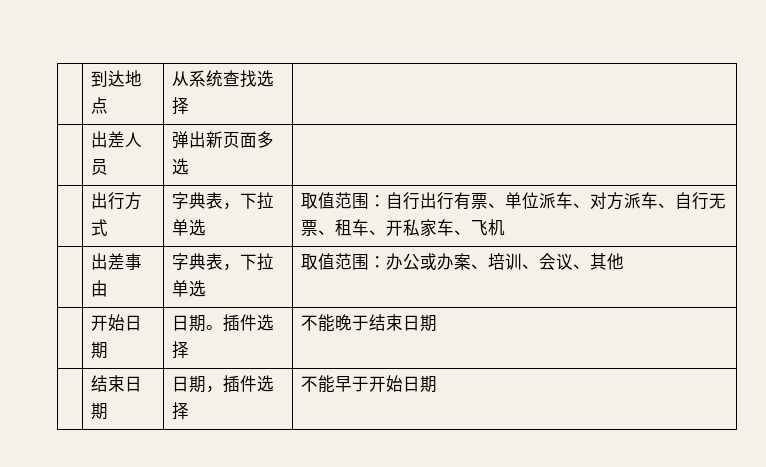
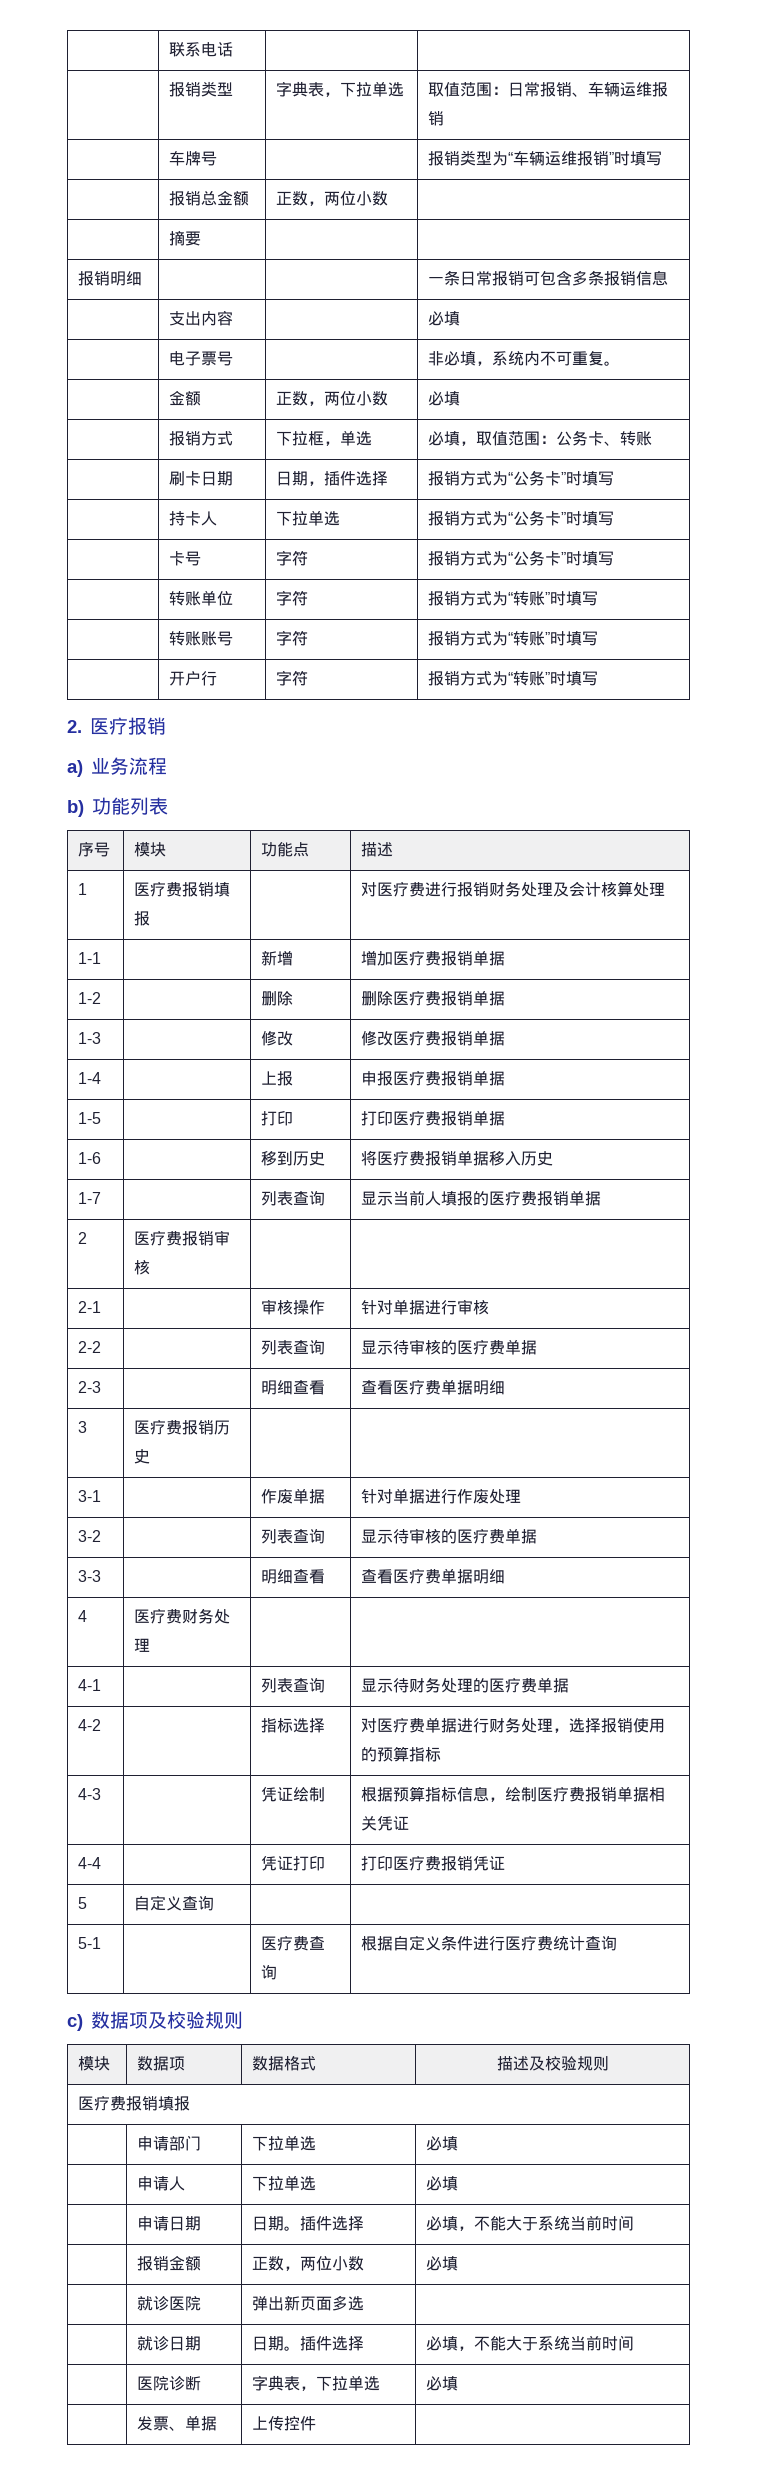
- | 到达地点 | 从系统查找选择 |
- | 出差人员 | 弹出新页面多选 |
- | 出行方式 | 字典表，下拉单选 | 取值范围：自行出行有票、单位派车、对方派车、自行无票、租车、开私家车、飞机
- | 出差事由 | 字典表，下拉单选 | 取值范围：办公或办案、培训、会议、其他
- | 开始日期 | 日期。插件选择 | 不能晚于结束日期
- | 结束日期 | 日期，插件选择 | 不能早于开始日期
+ | 联系电话 | |
+ | 报销类型 | 字典表，下拉单选 | 取值范围：日常报销、车辆运维报销
+ | 车牌号 | | 报销类型为“车辆运维报销”时填写
+ | 报销总金额 | 正数，两位小数 |
+ | 摘要 | |
+ 报销明细 | | | 一条日常报销可包含多条报销信息
+ | 支出内容 | | 必填
+ | 电子票号 | | 非必填，系统内不可重复。
+ | 金额 | 正数，两位小数 | 必填
+ | 报销方式 | 下拉框，单选 | 必填，取值范围：公务卡、转账
+ | 刷卡日期 | 日期，插件选择 | 报销方式为“公务卡”时填写
+ | 持卡人 | 下拉单选 | 报销方式为“公务卡”时填写
+ | 卡号 | 字符 | 报销方式为“公务卡”时填写
+ | 转账单位 | 字符 | 报销方式为“转账”时填写
+ | 转账账号 | 字符 | 报销方式为“转账”时填写
+ | 开户行 | 字符 | 报销方式为“转账”时填写
+ 2.医疗报销
+ a)业务流程
+ b)功能列表
+ 序号 | 模块 | 功能点 | 描述
+ 1 | 医疗费报销填报 | | 对医疗费进行报销财务处理及会计核算处理
+ 1-1 | | 新增 | 增加医疗费报销单据
+ 1-2 | | 删除 | 删除医疗费报销单据
+ 1-3 | | 修改 | 修改医疗费报销单据
+ 1-4 | | 上报 | 申报医疗费报销单据
+ 1-5 | | 打印 | 打印医疗费报销单据
+ 1-6 | | 移到历史 | 将医疗费报销单据移入历史
+ 1-7 | | 列表查询 | 显示当前人填报的医疗费报销单据
+ 2 | 医疗费报销审核 | |
+ 2-1 | | 审核操作 | 针对单据进行审核
+ 2-2 | | 列表查询 | 显示待审核的医疗费单据
+ 2-3 | | 明细查看 | 查看医疗费单据明细
+ 3 | 医疗费报销历史 | |
+ 3-1 | | 作废单据 | 针对单据进行作废处理
+ 3-2 | | 列表查询 | 显示待审核的医疗费单据
+ 3-3 | | 明细查看 | 查看医疗费单据明细
+ 4 | 医疗费财务处理 | |
+ 4-1 | | 列表查询 | 显示待财务处理的医疗费单据
+ 4-2 | | 指标选择 | 对医疗费单据进行财务处理，选择报销使用的预算指标
+ 4-3 | | 凭证绘制 | 根据预算指标信息，绘制医疗费报销单据相关凭证
+ 4-4 | | 凭证打印 | 打印医疗费报销凭证
+ 5 | 自定义查询 | |
+ 5-1 | | 医疗费查询 | 根据自定义条件进行医疗费统计查询
+ c)数据项及校验规则
+ 模块 | 数据项 | 数据格式 | 描述及校验规则
+ 医疗费报销填报
+ | 申请部门 | 下拉单选 | 必填
+ | 申请人 | 下拉单选 | 必填
+ | 申请日期 | 日期。插件选择 | 必填，不能大于系统当前时间
+ | 报销金额 | 正数，两位小数 | 必填
+ | 就诊医院 | 弹出新页面多选 |
+ | 就诊日期 | 日期。插件选择 | 必填，不能大于系统当前时间
+ | 医院诊断 | 字典表，下拉单选 | 必填
+ | 发票、单据 | 上传控件 |

